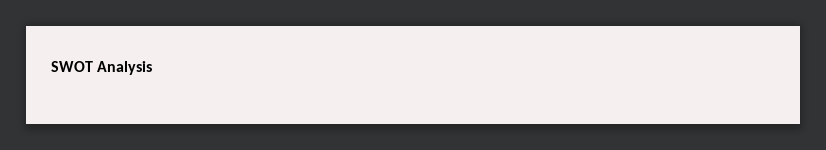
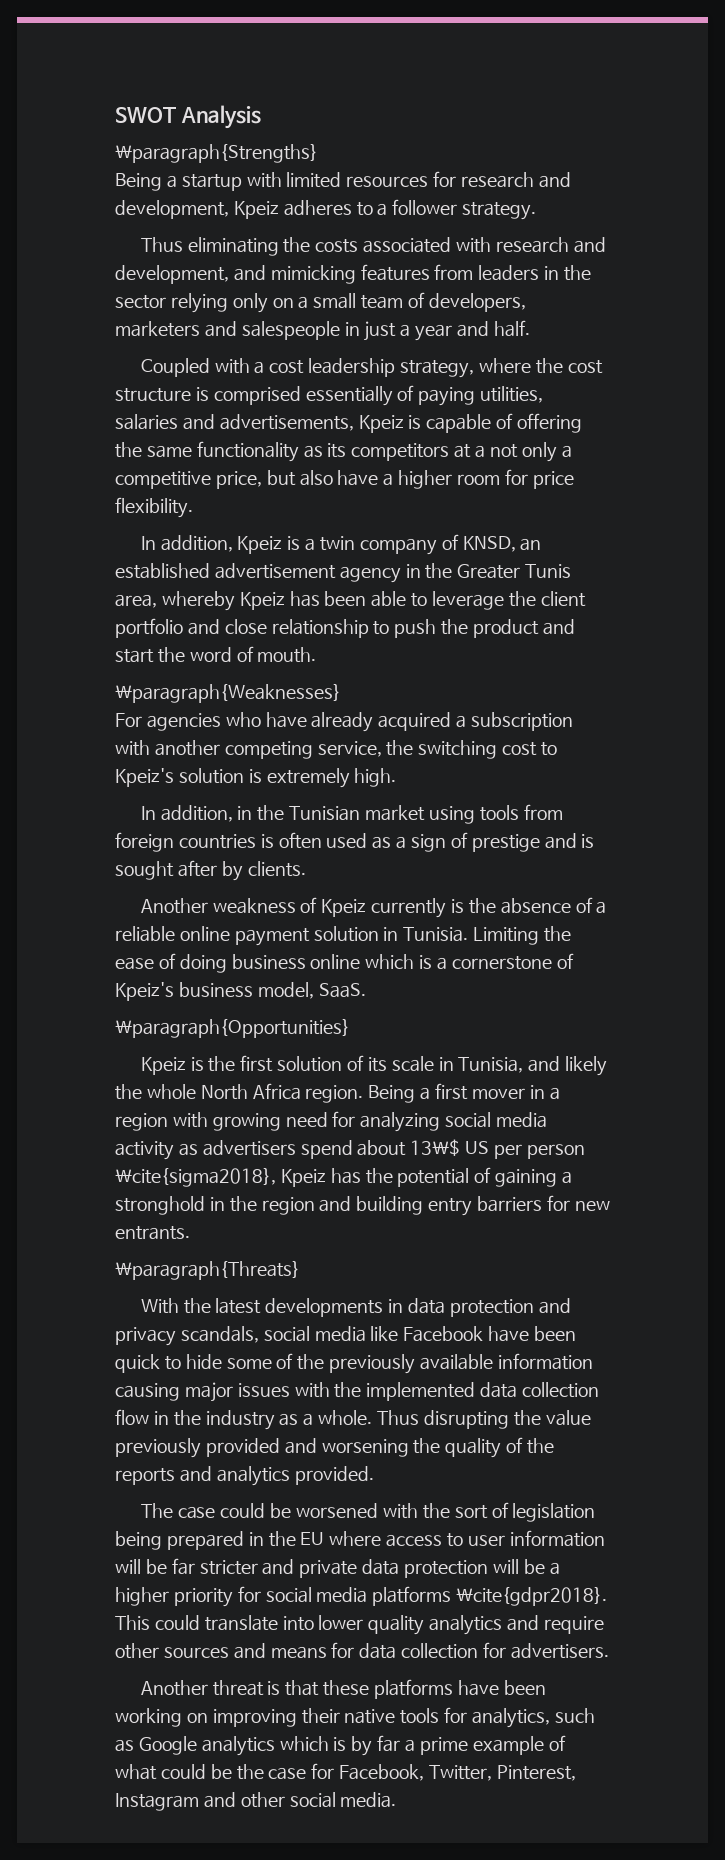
+ \paragraph{Strengths}
+ Being a startup with limited resources for research and development, Kpeiz adheres to a follower strategy.
+ Thus eliminating the costs associated with research and development, and mimicking features from leaders in the sector relying only on a small team of developers, marketers and salespeople in just a year and half.
+ Coupled with a cost leadership strategy, where the cost structure is comprised essentially of paying utilities, salaries and advertisements, Kpeiz is capable of offering the same functionality as its competitors at a not only a competitive price, but also have a higher room for price flexibility.
+ In addition, Kpeiz is a twin company of KNSD, an established advertisement agency in the Greater Tunis area, whereby Kpeiz has been able to leverage the client portfolio and close relationship to push the product and start the word of mouth.
+ \paragraph{Weaknesses}
+ For agencies who have already acquired a subscription with another competing service, the switching cost to Kpeiz's solution is extremely high.
+ In addition, in the Tunisian market using tools from foreign countries is often used as a sign of prestige and is sought after by clients.
+ Another weakness of Kpeiz currently is the absence of a reliable online payment solution in Tunisia. Limiting the ease of doing business online which is a cornerstone of Kpeiz's business model, SaaS.
+ \paragraph{Opportunities}
+ Kpeiz is the first solution of its scale in Tunisia, and likely the whole North Africa region. Being a first mover in a region with growing need for analyzing social media activity as advertisers spend about 13\$ US per person \cite{sigma2018}, Kpeiz has the potential of gaining a stronghold in the region and building entry barriers for new entrants.
+ \paragraph{Threats}
+ With the latest developments in data protection and privacy scandals, social media like Facebook have been quick to hide some of the previously available information causing major issues with the implemented data collection flow in the industry as a whole. Thus disrupting the value previously provided and worsening the quality of the reports and analytics provided.
+ The case could be worsened with the sort of legislation being prepared in the EU where access to user information will be far stricter and private data protection will be a higher priority for social media platforms \cite{gdpr2018}. This could translate into lower quality analytics and require other sources and means for data collection for advertisers.
+ Another threat is that these platforms have been working on improving their native tools for analytics, such as Google analytics which is by far a prime example of what could be the case for Facebook, Twitter, Pinterest, Instagram and other social media.

